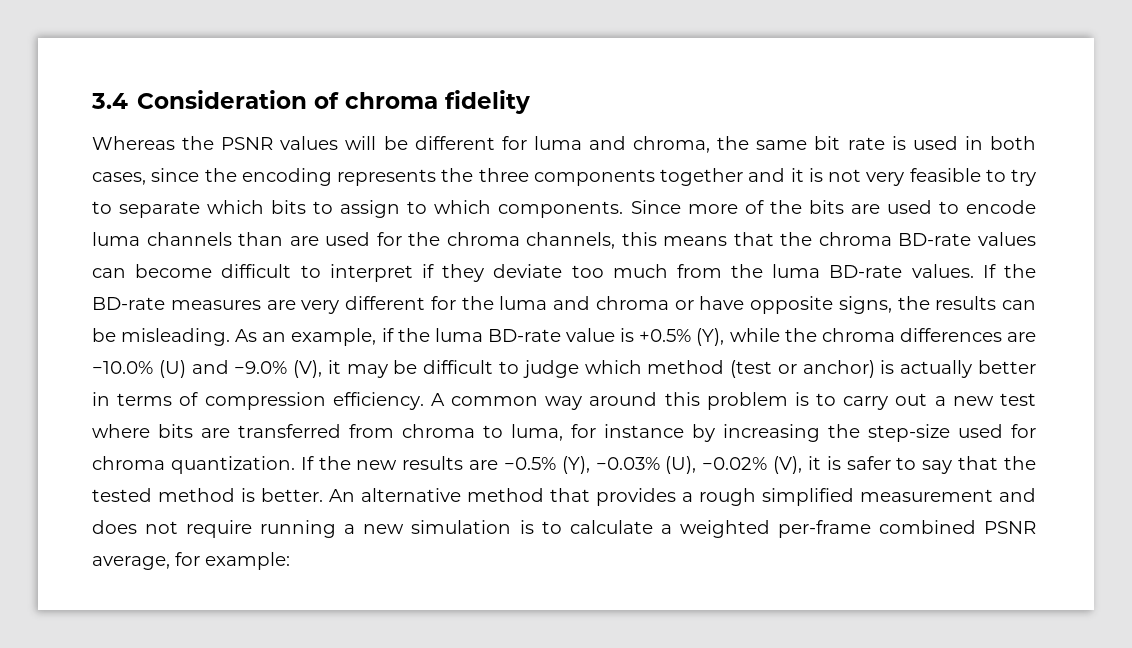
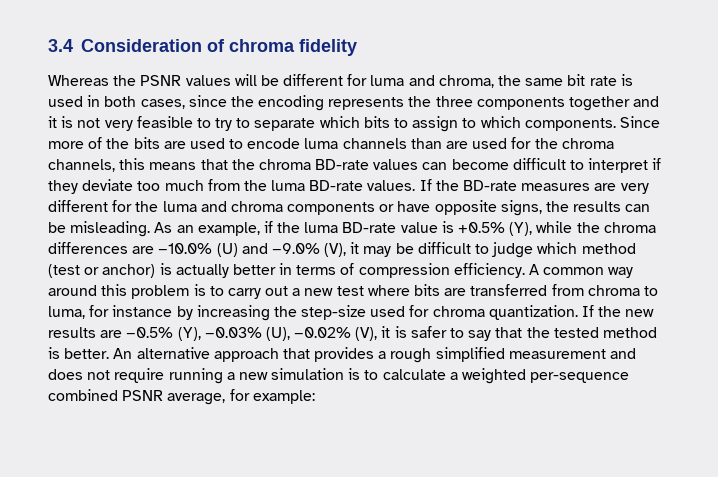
- If the BD-rate measures are very different for the luma and chroma or have opposite signs, the results can be misleading.
+ If the BD-rate measures are very different for the luma and chroma components or have opposite signs, the results can be misleading.
- An alternative method that provides a rough simplified measurement and does not require running a new simulation is to calculate a weighted per-frame combined PSNR average, for example:
+ An alternative approach that provides a rough simplified measurement and does not require running a new simulation is to calculate a weighted per-sequence combined PSNR average, for example:

